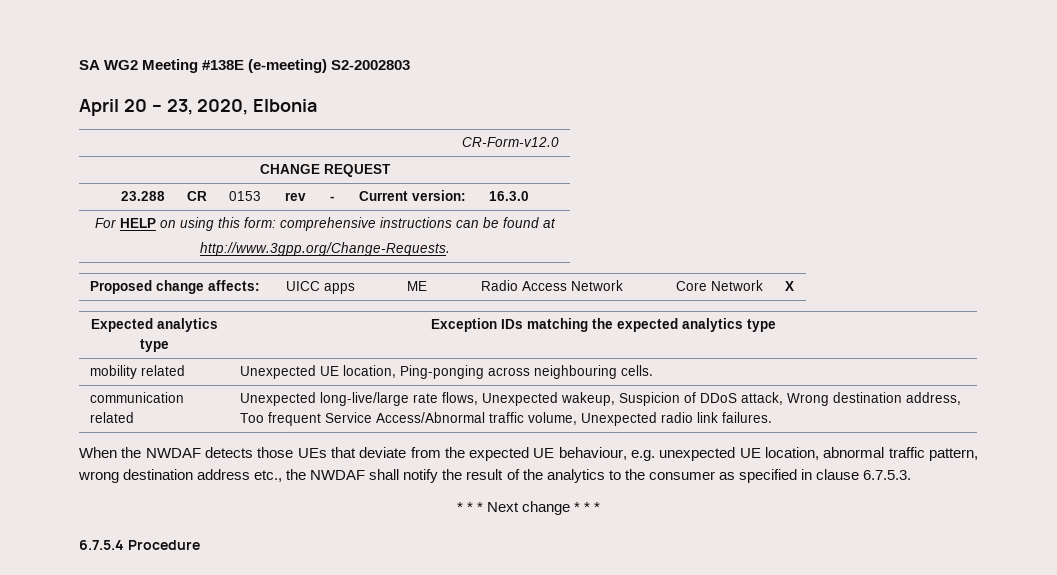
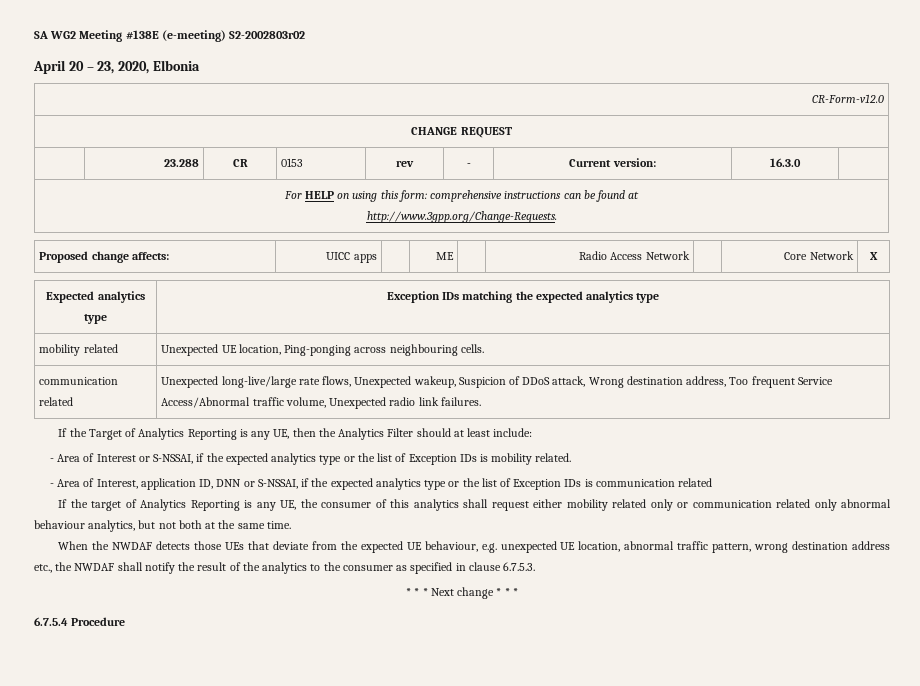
- SA WG2 Meeting #138E (e-meeting) S2-2002803
+ SA WG2 Meeting #138E (e-meeting) S2-2002803r02
+ If the Target of Analytics Reporting is any UE, then the Analytics Filter should at least include:
+ - Area of Interest or S-NSSAI, if the expected analytics type or the list of Exception IDs is mobility related.
+ - Area of Interest, application ID, DNN or S-NSSAI, if the expected analytics type or the list of Exception IDs is communication related
+ If the target of Analytics Reporting is any UE, the consumer of this analytics shall request either mobility related only or communication related only abnormal behaviour analytics, but not both at the same time.

